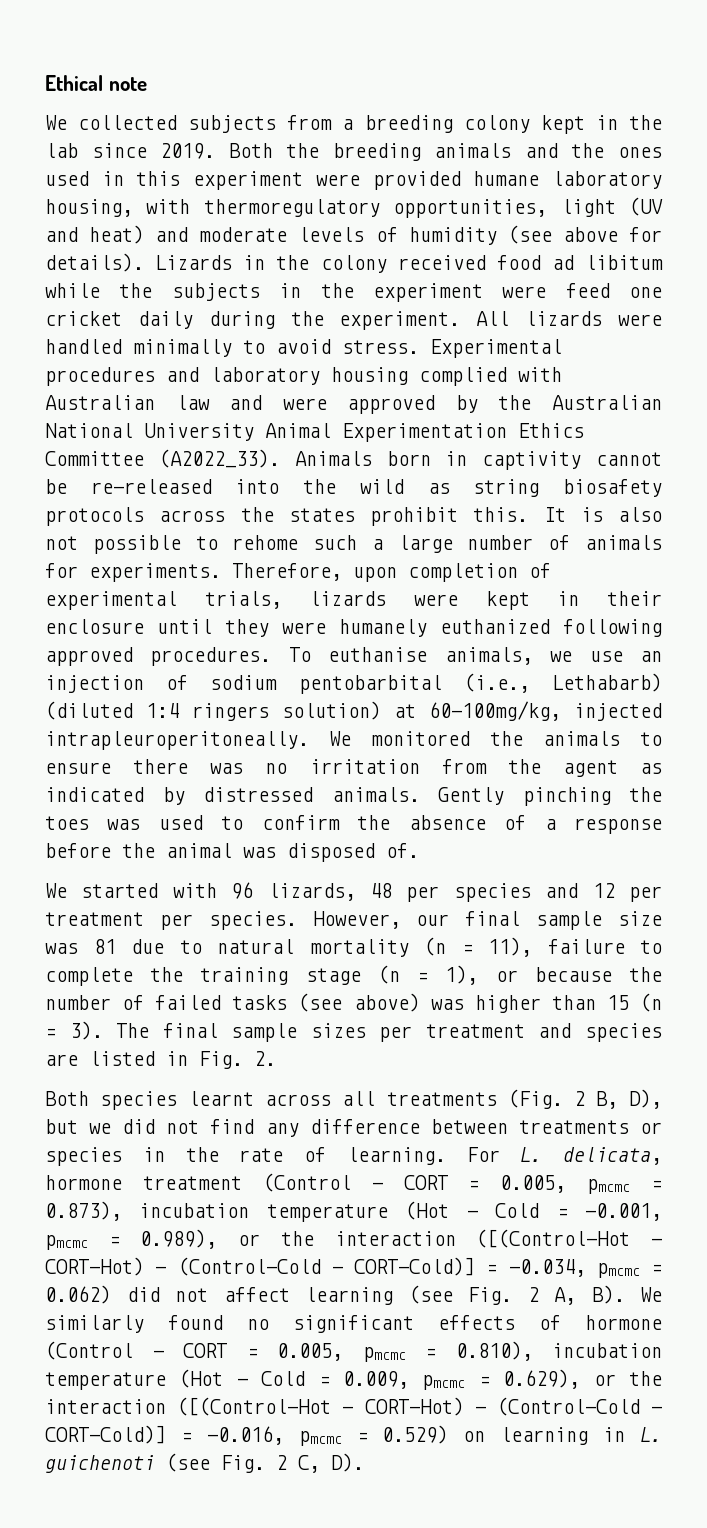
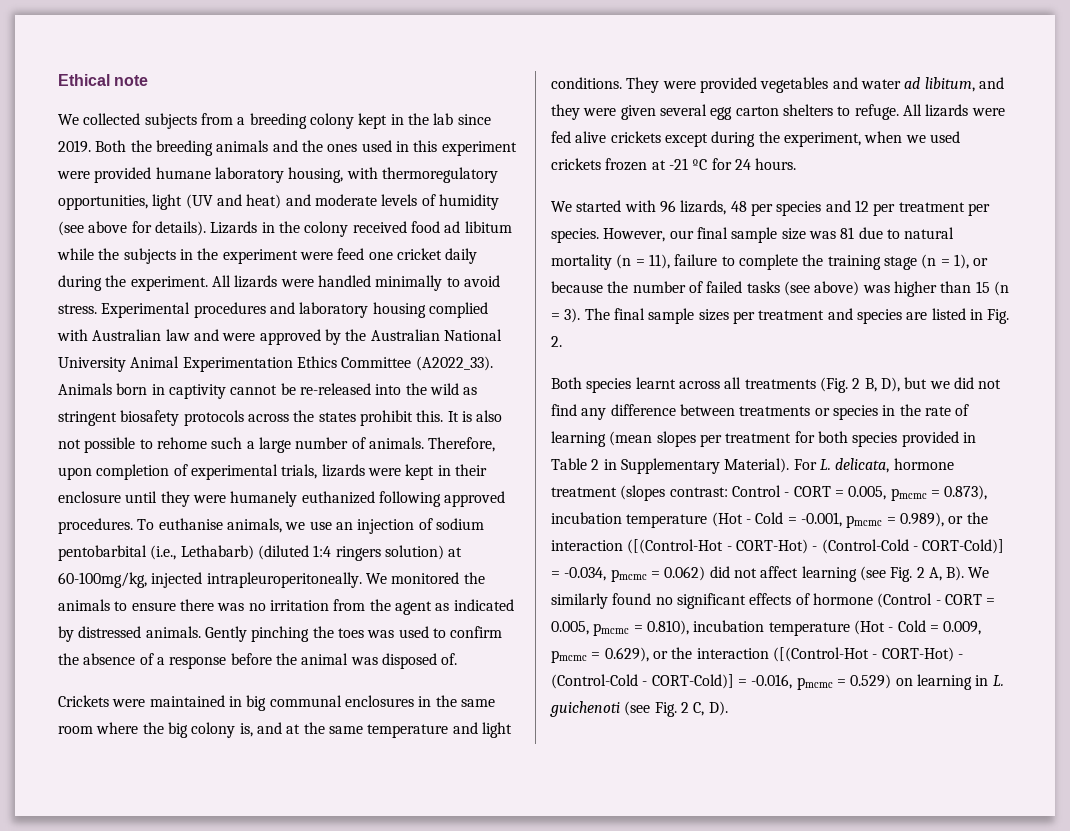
- Animals born in captivity cannot be re-released into the wild as string biosafety protocols across the states prohibit this.
+ Animals born in captivity cannot be re-released into the wild as stringent biosafety protocols across the states prohibit this.
- It is also not possible to rehome such a large number of animals for experiments.
+ It is also not possible to rehome such a large number of animals.
+ Crickets were maintained in big communal enclosures in the same room where the big colony is, and at the same temperature and light conditions. They were provided vegetables and water ad libitum, and they were given several egg carton shelters to refuge. All lizards were fed alive crickets except during the experiment, when we used crickets frozen at -21 ºC for 24 hours.
- Both species learnt across all treatments (Fig. 2 B, D), but we did not find any difference between treatments or species in the rate of learning.
+ Both species learnt across all treatments (Fig. 2 B, D), but we did not find any difference between treatments or species in the rate of learning (mean slopes per treatment for both species provided in Table 2 in Supplementary Material).
- For L. delicata, hormone treatment (Control - CORT = 0.005, pmcmc = 0.873), incubation temperature (Hot - Cold = -0.001, pmcmc = 0.989), or the interaction ([(Control-Hot - CORT-Hot) - (Control-Cold - CORT-Cold)] = -0.034, pmcmc = 0.062) did not affect learning (see Fig. 2 A, B). We similarly found no significant effects of hormone (Control - CORT = 0.005, pmcmc = 0.810), incubation temperature (Hot - Cold = 0.009, pmcmc = 0.629), or the interaction ([(Control-Hot - CORT-Hot) - (Control-Cold - CORT-Cold)] = -0.016, pmcmc = 0.529) on learning in L. guichenoti (see Fig. 2 C, D).
+ For L. delicata, hormone treatment (slopes contrast: Control - CORT = 0.005, pmcmc = 0.873), incubation temperature (Hot - Cold = -0.001, pmcmc = 0.989), or the interaction ([(Control-Hot - CORT-Hot) - (Control-Cold - CORT-Cold)] = -0.034, pmcmc = 0.062) did not affect learning (see Fig. 2 A, B). We similarly found no significant effects of hormone (Control - CORT = 0.005, pmcmc = 0.810), incubation temperature (Hot - Cold = 0.009, pmcmc = 0.629), or the interaction ([(Control-Hot - CORT-Hot) - (Control-Cold - CORT-Cold)] = -0.016, pmcmc = 0.529) on learning in L. guichenoti (see Fig. 2 C, D).

